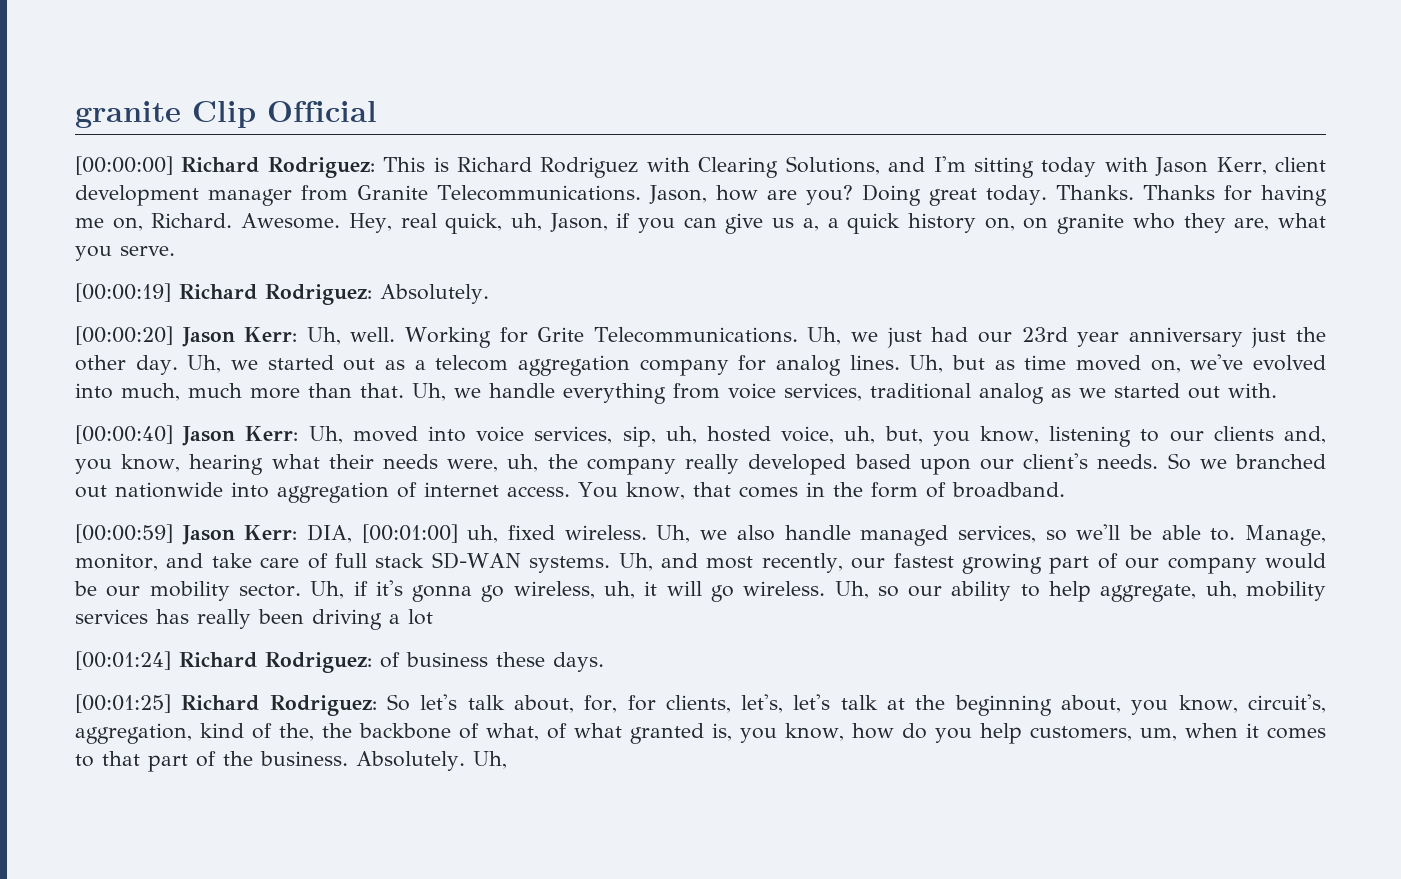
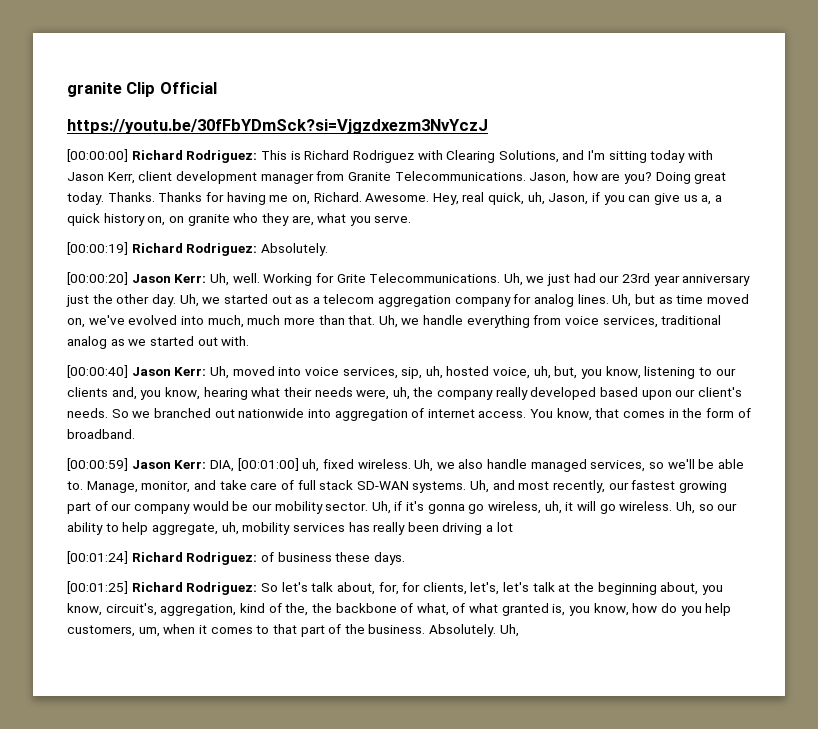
+ https://youtu.be/30fFbYDmSck?si=Vjgzdxezm3NvYczJ

